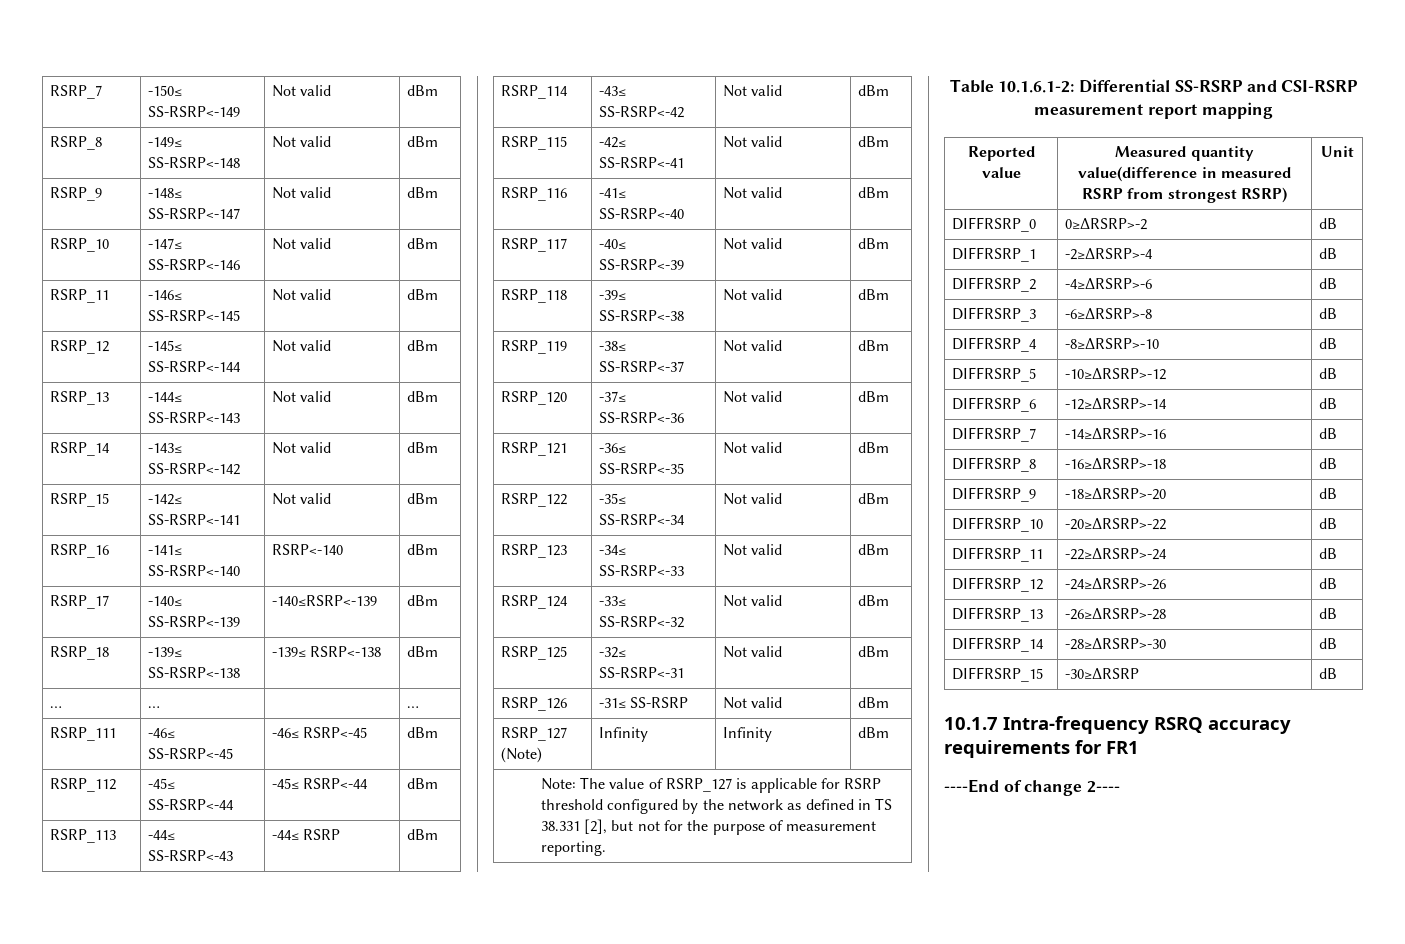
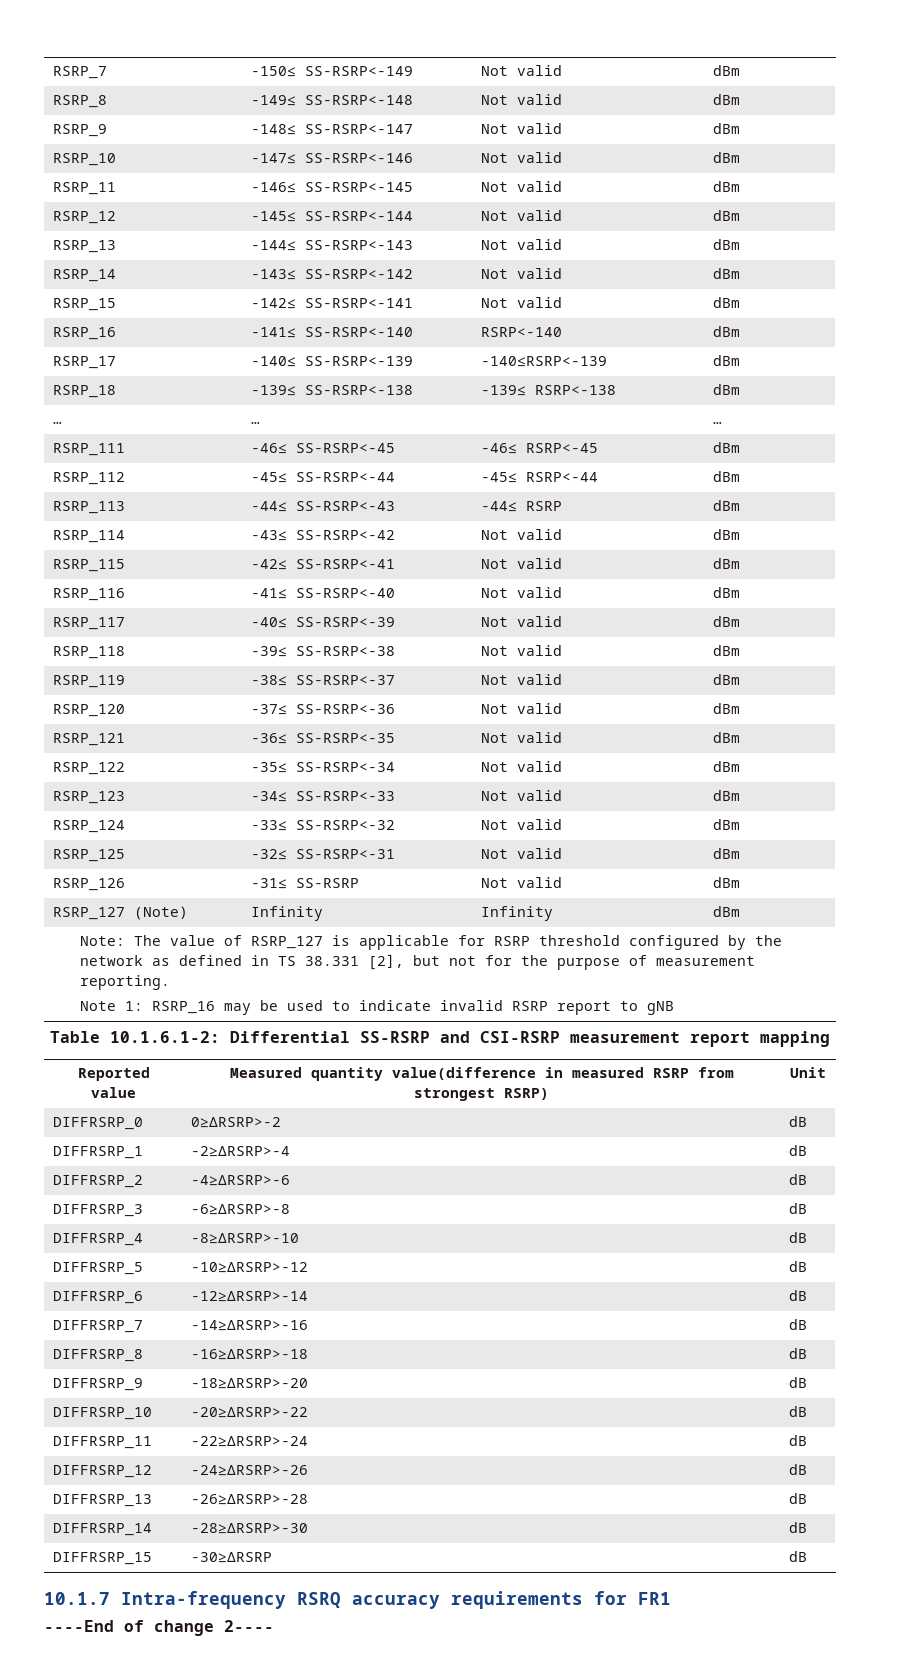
+ Note 1: RSRP_16 may be used to indicate invalid RSRP report to gNB

